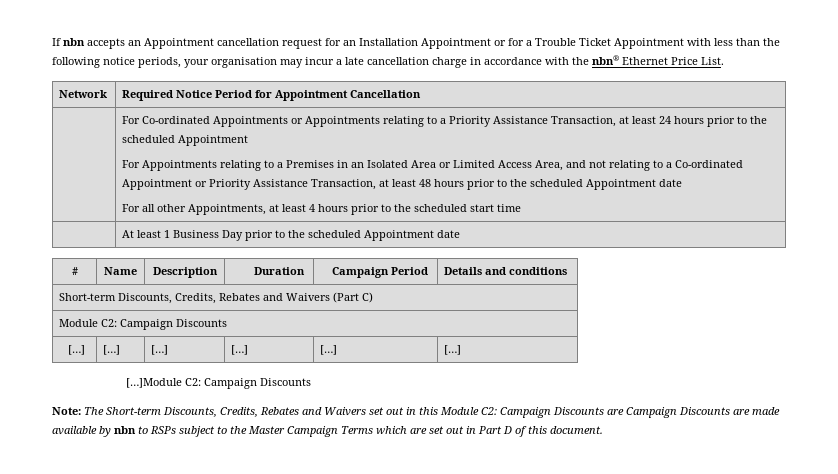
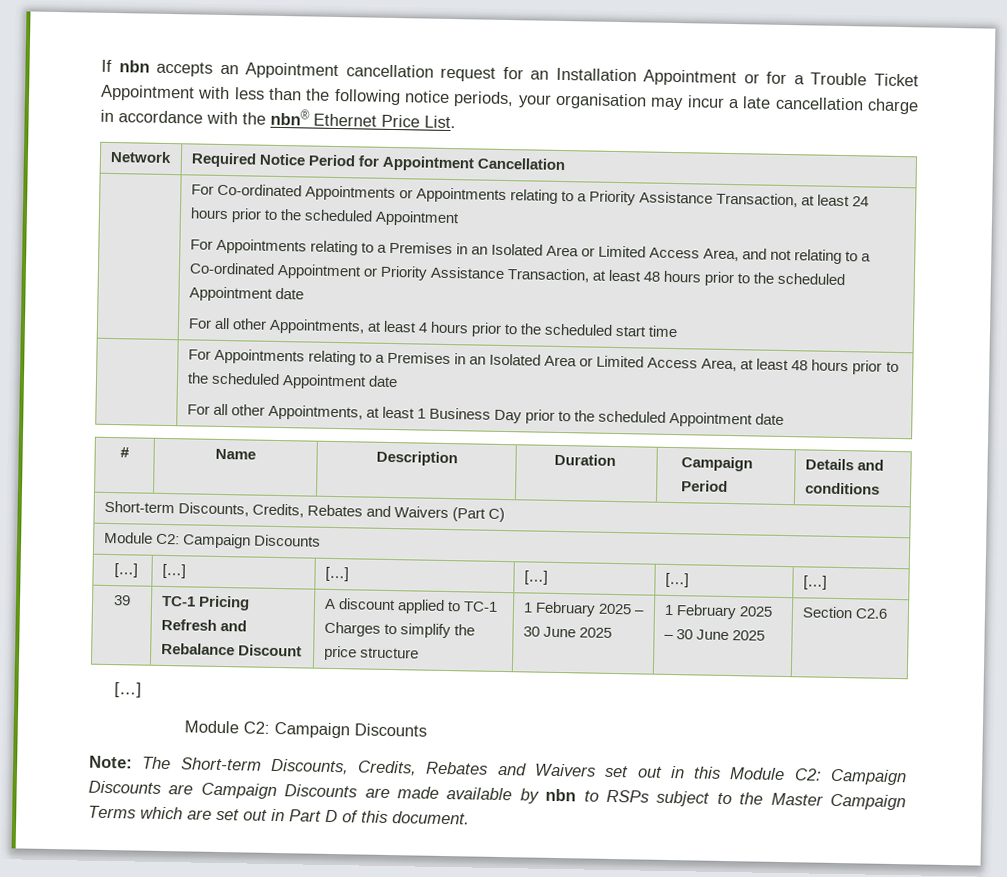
- | At least 1 Business Day prior to the scheduled Appointment date
+ | For Appointments relating to a Premises in an Isolated Area or Limited Access Area, at least 48 hours prior to the scheduled Appointment date
+ For all other Appointments, at least 1 Business Day prior to the scheduled Appointment date
- […]Module C2: Campaign Discounts
+ 39 | TC-1 Pricing Refresh and Rebalance Discount | A discount applied to TC-1 Charges to simplify the price structure | 1 February 2025 – 30 June 2025 | 1 February 2025 – 30 June 2025 | Section C2.6
+ […]
+ Module C2: Campaign Discounts

